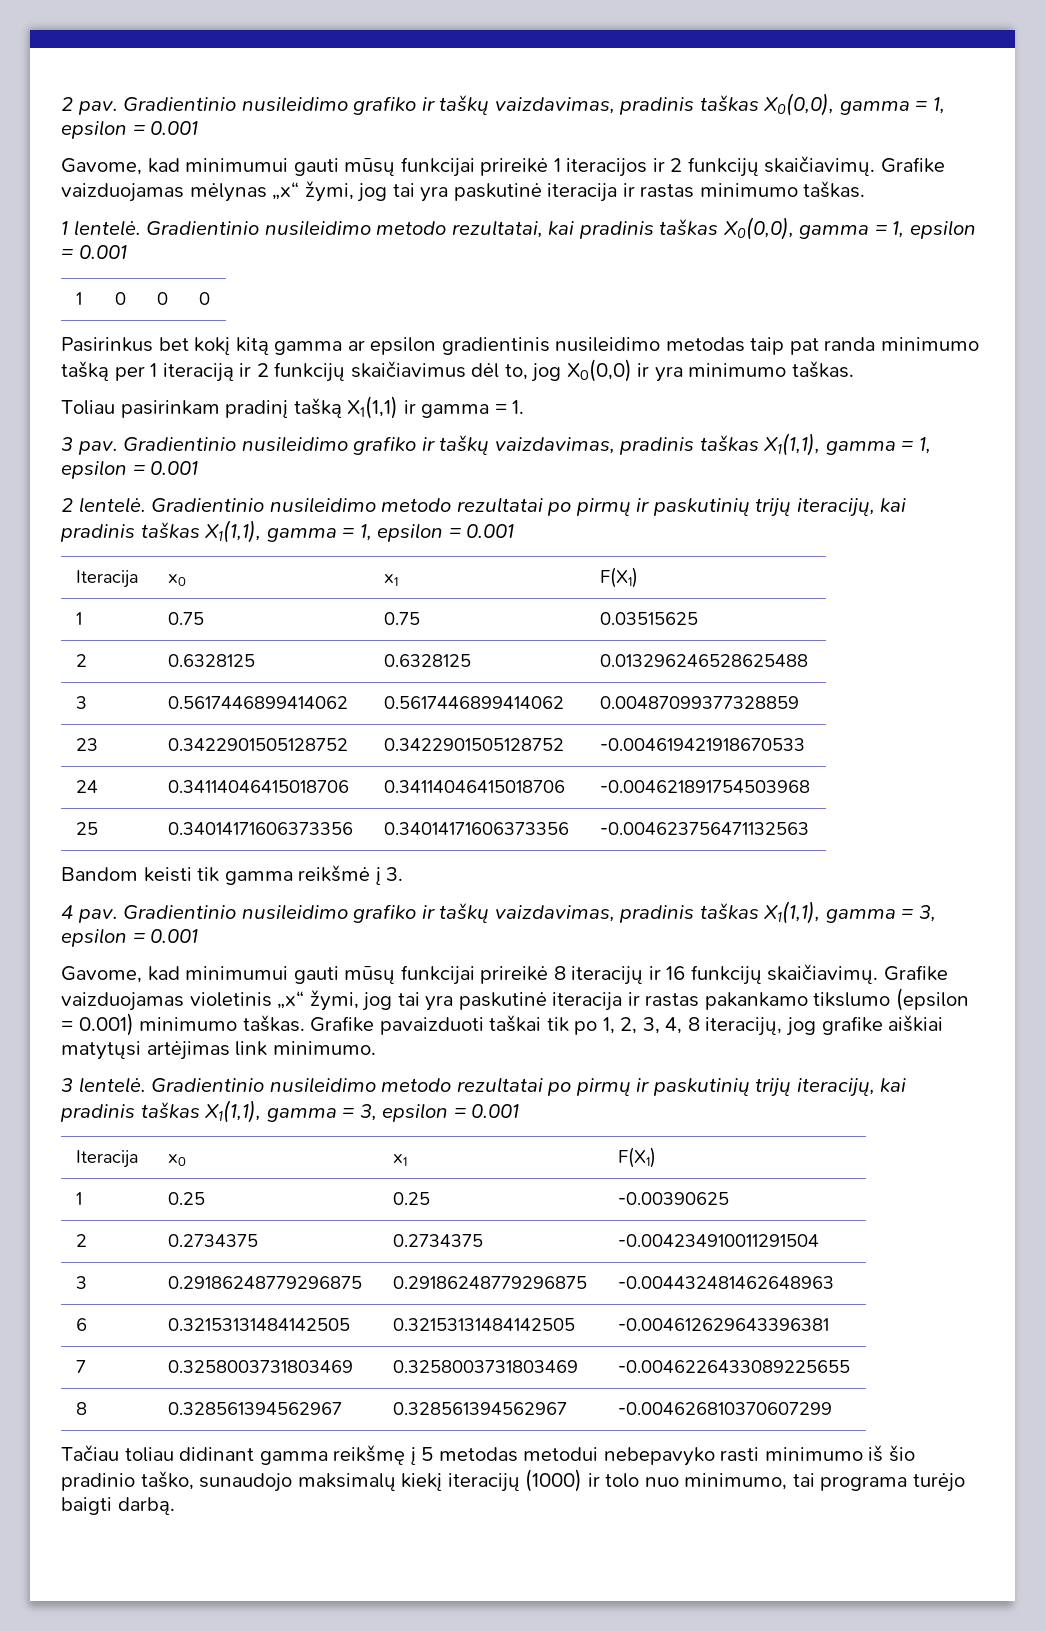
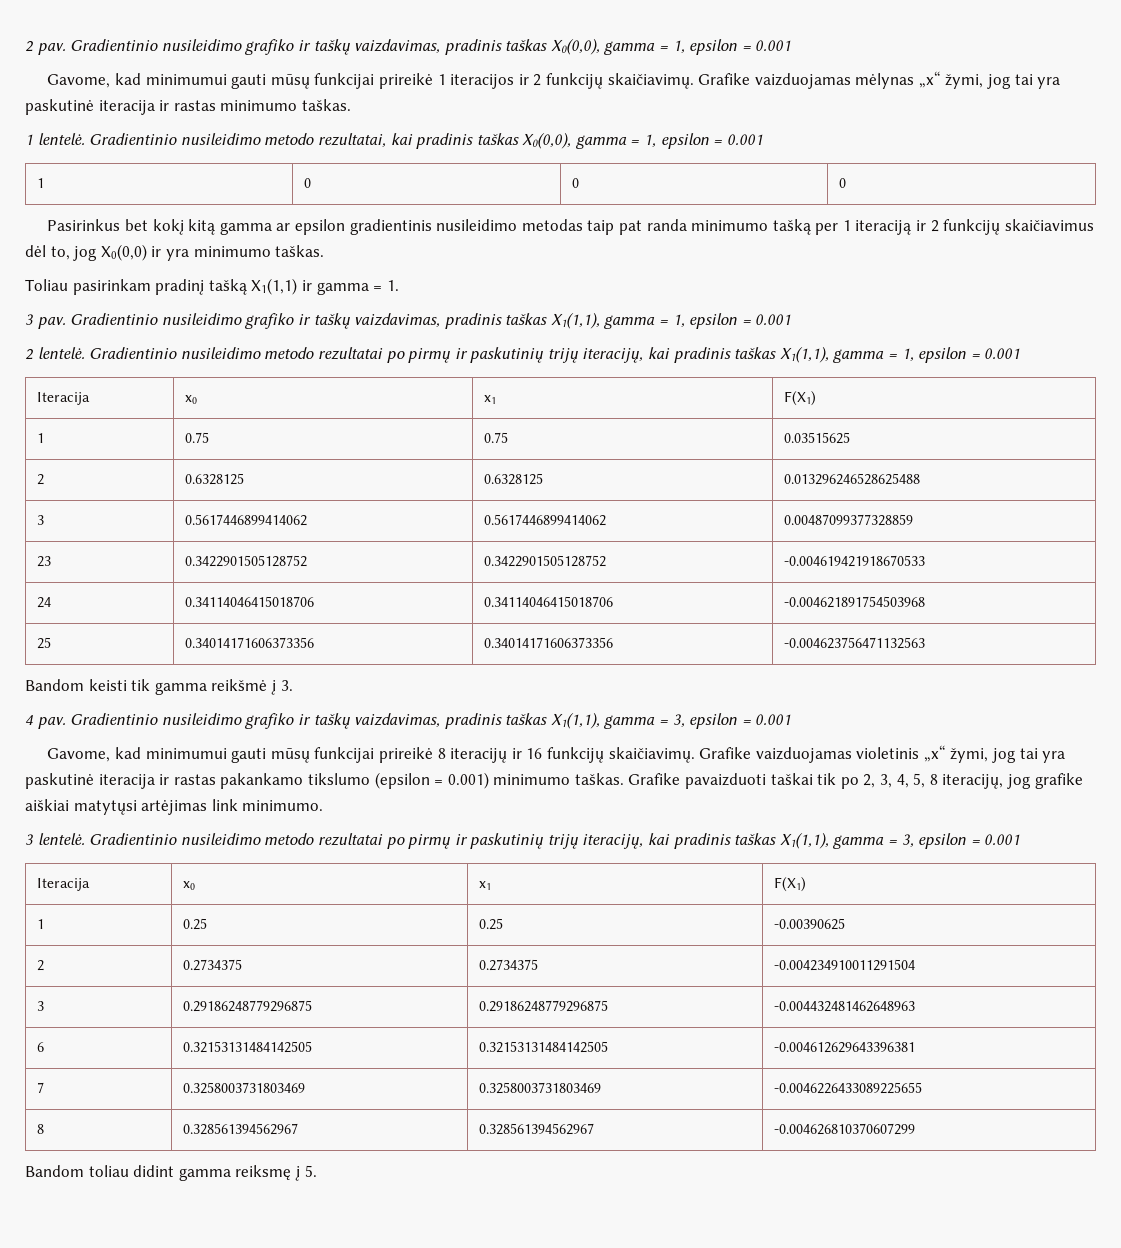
- Grafike pavaizduoti taškai tik po 1, 2, 3, 4, 8 iteracijų, jog grafike aiškiai matytųsi artėjimas link minimumo.
+ Grafike pavaizduoti taškai tik po 2, 3, 4, 5, 8 iteracijų, jog grafike aiškiai matytųsi artėjimas link minimumo.
- Tačiau toliau didinant gamma reikšmę į 5 metodas metodui nebepavyko rasti minimumo iš šio pradinio taško, sunaudojo maksimalų kiekį iteracijų (1000) ir tolo nuo minimumo, tai programa turėjo baigti darbą.
+ Bandom toliau didint gamma reiksmę į 5.

